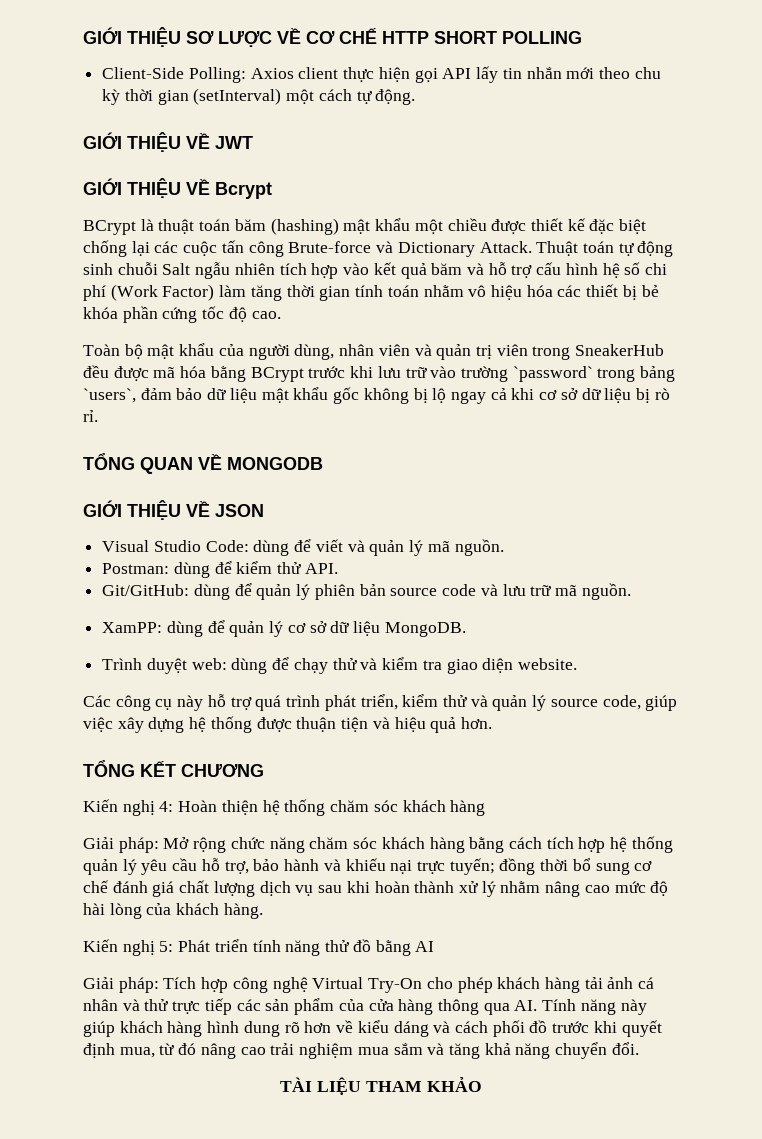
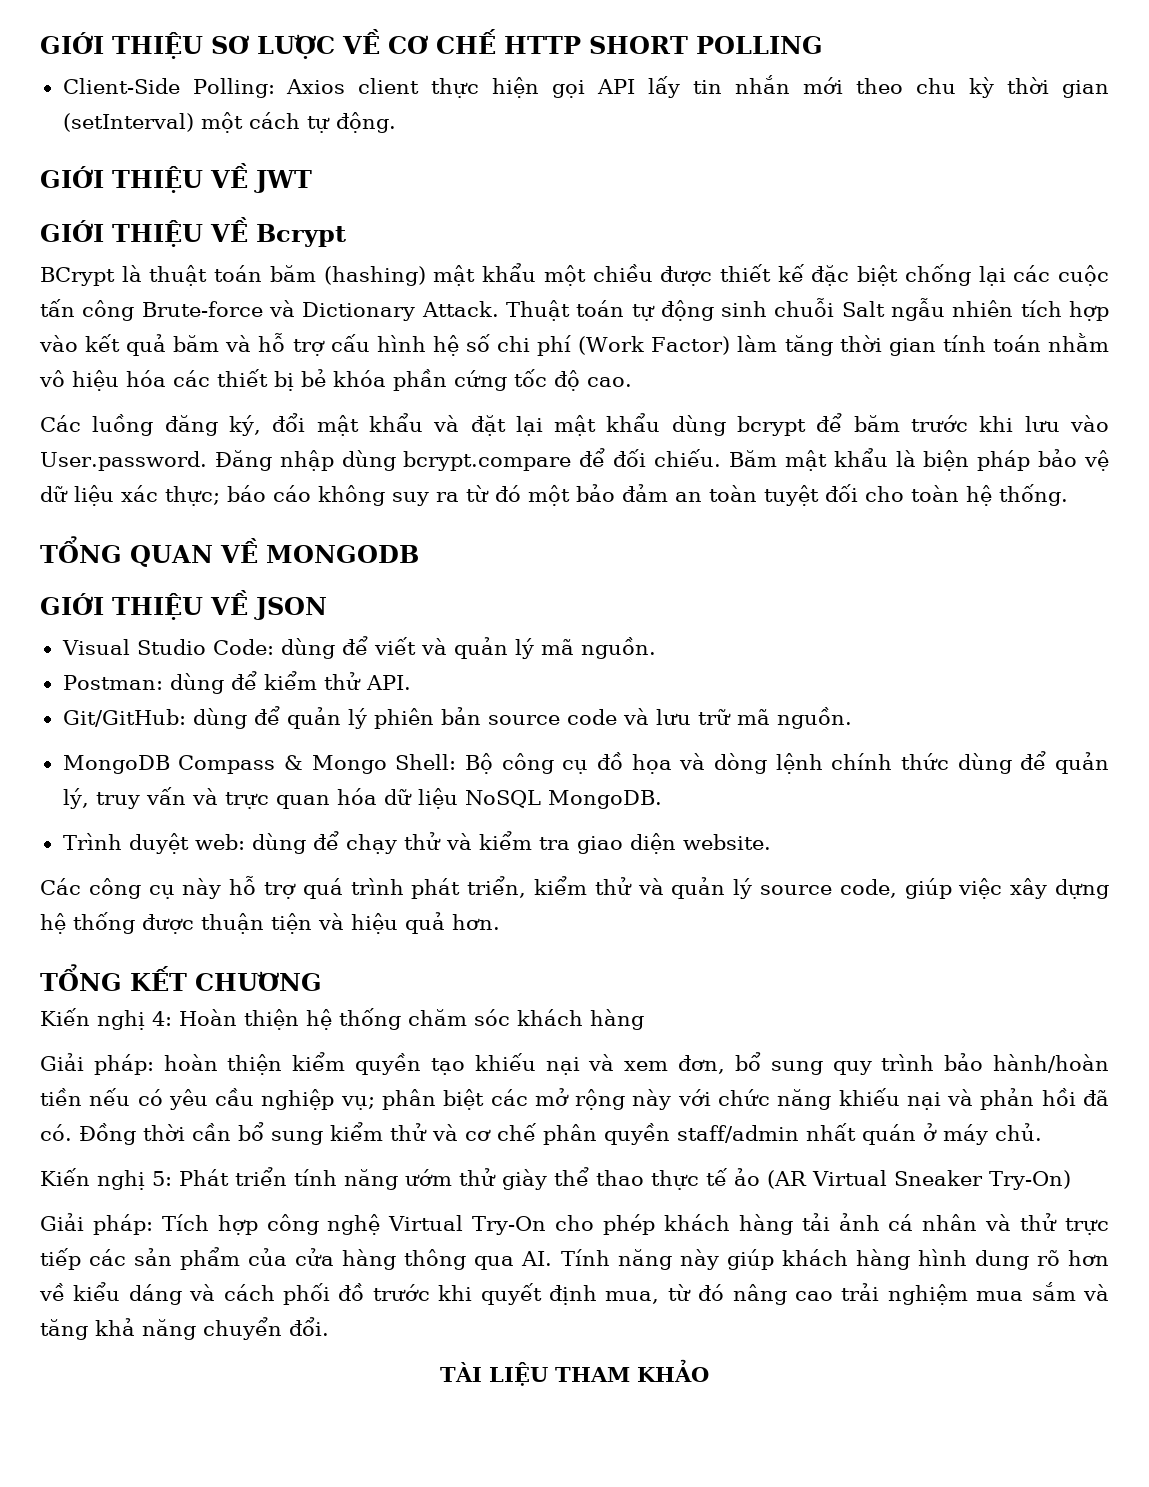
- Toàn bộ mật khẩu của người dùng, nhân viên và quản trị viên trong SneakerHub đều được mã hóa bằng BCrypt trước khi lưu trữ vào trường `password` trong bảng `users`, đảm bảo dữ liệu mật khẩu gốc không bị lộ ngay cả khi cơ sở dữ liệu bị rò rỉ.
+ Các luồng đăng ký, đổi mật khẩu và đặt lại mật khẩu dùng bcrypt để băm trước khi lưu vào User.password. Đăng nhập dùng bcrypt.compare để đối chiếu. Băm mật khẩu là biện pháp bảo vệ dữ liệu xác thực; báo cáo không suy ra từ đó một bảo đảm an toàn tuyệt đối cho toàn hệ thống.
- XamPP: dùng để quản lý cơ sở dữ liệu MongoDB.
+ MongoDB Compass & Mongo Shell: Bộ công cụ đồ họa và dòng lệnh chính thức dùng để quản lý, truy vấn và trực quan hóa dữ liệu NoSQL MongoDB.
- Giải pháp: Mở rộng chức năng chăm sóc khách hàng bằng cách tích hợp hệ thống quản lý yêu cầu hỗ trợ, bảo hành và khiếu nại trực tuyến; đồng thời bổ sung cơ chế đánh giá chất lượng dịch vụ sau khi hoàn thành xử lý nhằm nâng cao mức độ hài lòng của khách hàng.
+ Giải pháp: hoàn thiện kiểm quyền tạo khiếu nại và xem đơn, bổ sung quy trình bảo hành/hoàn tiền nếu có yêu cầu nghiệp vụ; phân biệt các mở rộng này với chức năng khiếu nại và phản hồi đã có. Đồng thời cần bổ sung kiểm thử và cơ chế phân quyền staff/admin nhất quán ở máy chủ.
- Kiến nghị 5: Phát triển tính năng thử đồ bằng AI
+ Kiến nghị 5: Phát triển tính năng ướm thử giày thể thao thực tế ảo (AR Virtual Sneaker Try-On)

